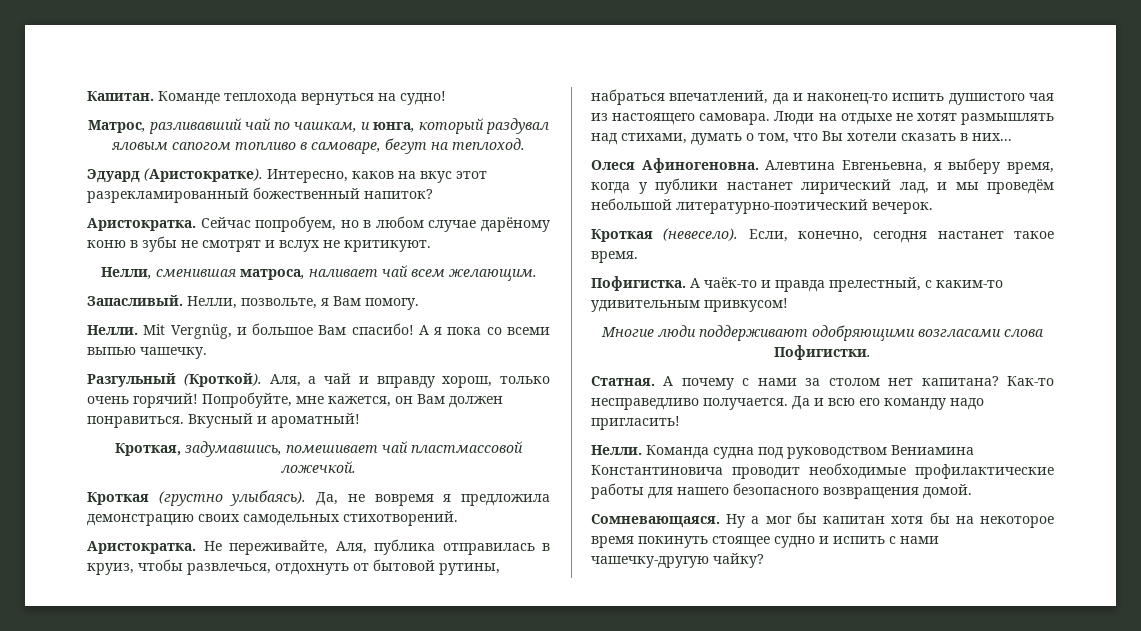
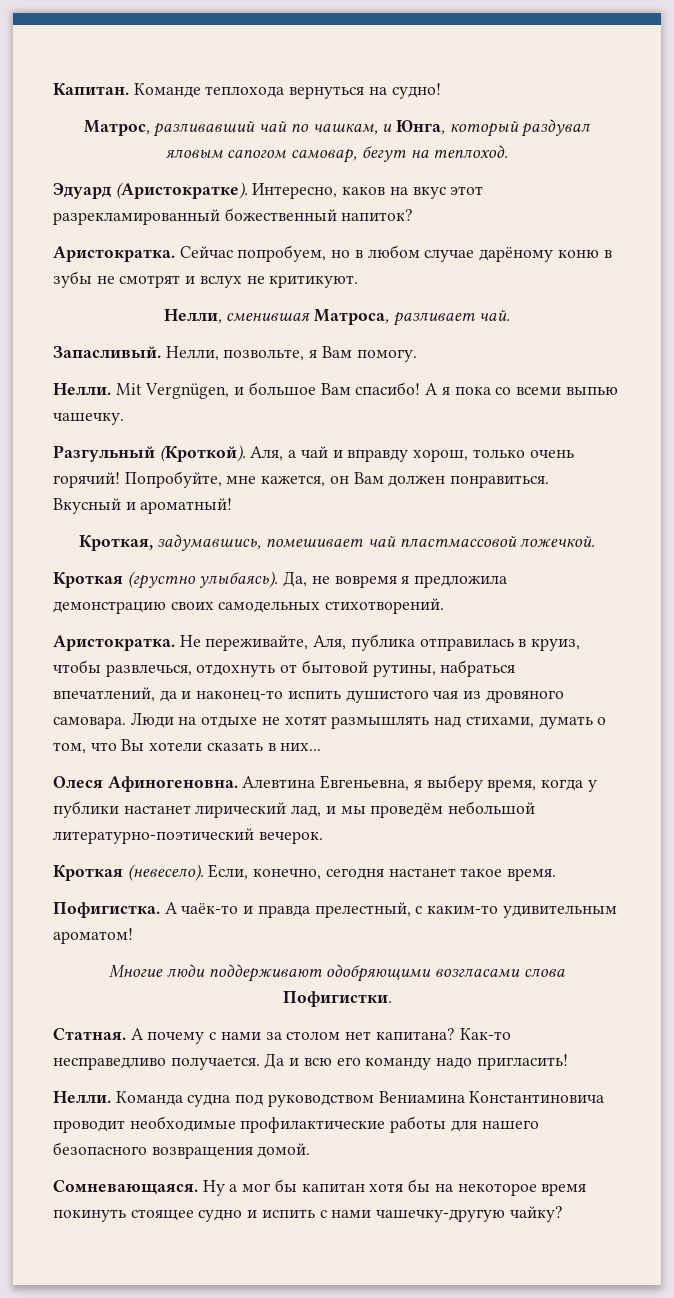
- Матрос, разливавший чай по чашкам, и юнга, который раздувал яловым сапогом топливо в самоваре, бегут на теплоход.
+ Матрос, разливавший чай по чашкам, и Юнга, который раздувал яловым сапогом самовар, бегут на теплоход.
- Нелли, сменившая матроса, наливает чай всем желающим.
+ Нелли, сменившая Матроса, разливает чай.
- Mit Vergnüg, и большое Вам спасибо!
+ Mit Vergnügen, и большое Вам спасибо!
- Не переживайте, Аля, публика отправилась в круиз, чтобы развлечься, отдохнуть от бытовой рутины, набраться впечатлений, да и наконец-то испить душистого чая из настоящего самовара.
+ Не переживайте, Аля, публика отправилась в круиз, чтобы развлечься, отдохнуть от бытовой рутины, набраться впечатлений, да и наконец-то испить душистого чая из дровяного самовара.
- А чаёк-то и правда прелестный, с каким-то удивительным привкусом!
+ А чаёк-то и правда прелестный, с каким-то удивительным ароматом!

